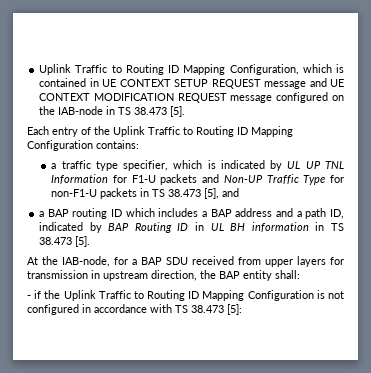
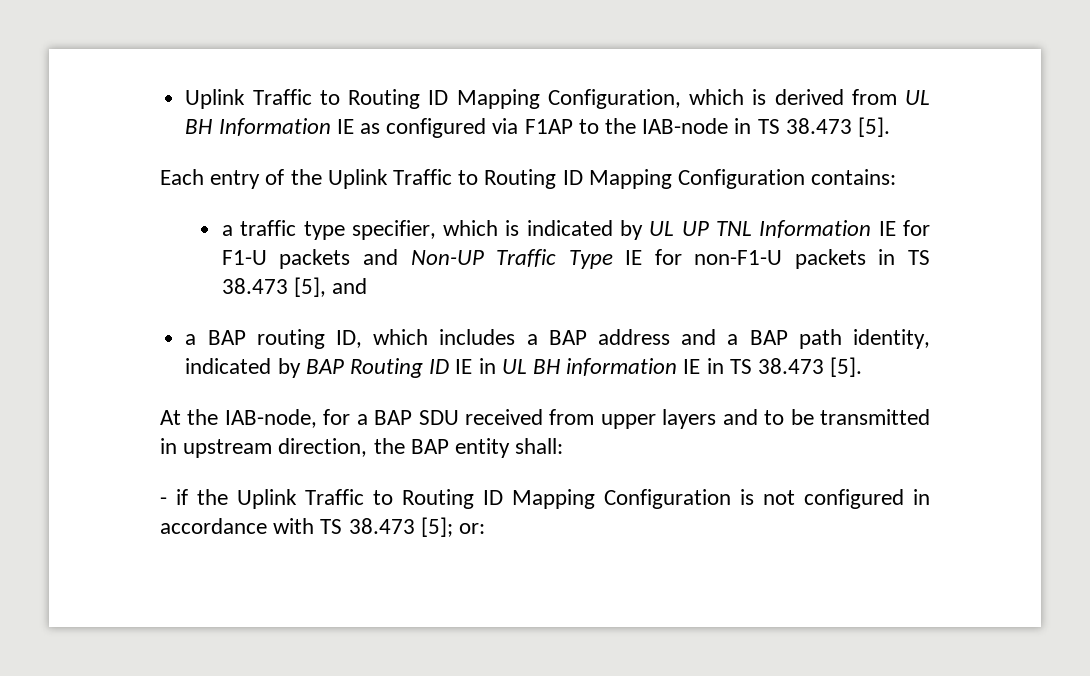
- Uplink Traffic to Routing ID Mapping Configuration, which is contained in UE CONTEXT SETUP REQUEST message and UE CONTEXT MODIFICATION REQUEST message configured on the IAB-node in TS 38.473 [5].
+ Uplink Traffic to Routing ID Mapping Configuration, which is derived from UL BH Information IE as configured via F1AP to the IAB-node in TS 38.473 [5].
- a traffic type specifier, which is indicated by UL UP TNL Information for F1-U packets and Non-UP Traffic Type for non-F1-U packets in TS 38.473 [5], and
+ a traffic type specifier, which is indicated by UL UP TNL Information IE for F1-U packets and Non-UP Traffic Type IE for non-F1-U packets in TS 38.473 [5], and
- a BAP routing ID which includes a BAP address and a path ID, indicated by BAP Routing ID in UL BH information in TS 38.473 [5].
+ a BAP routing ID, which includes a BAP address and a BAP path identity, indicated by BAP Routing ID IE in UL BH information IE in TS 38.473 [5].
- At the IAB-node, for a BAP SDU received from upper layers for transmission in upstream direction, the BAP entity shall:
+ At the IAB-node, for a BAP SDU received from upper layers and to be transmitted in upstream direction, the BAP entity shall:
- - if the Uplink Traffic to Routing ID Mapping Configuration is not configured in accordance with TS 38.473 [5]:
+ - if the Uplink Traffic to Routing ID Mapping Configuration is not configured in accordance with TS 38.473 [5]; or:

